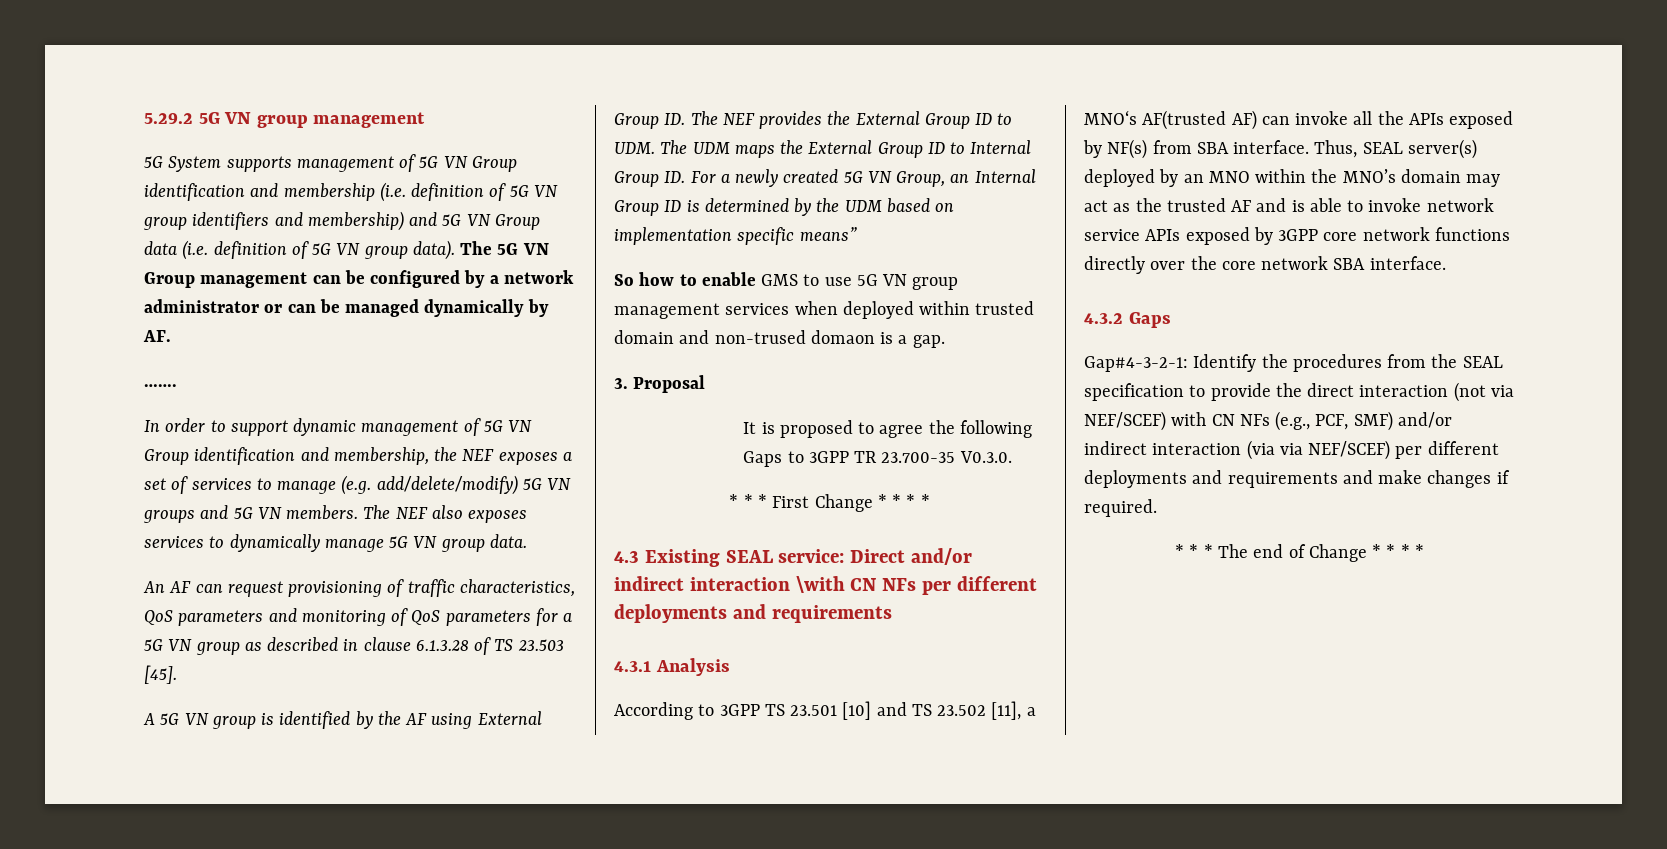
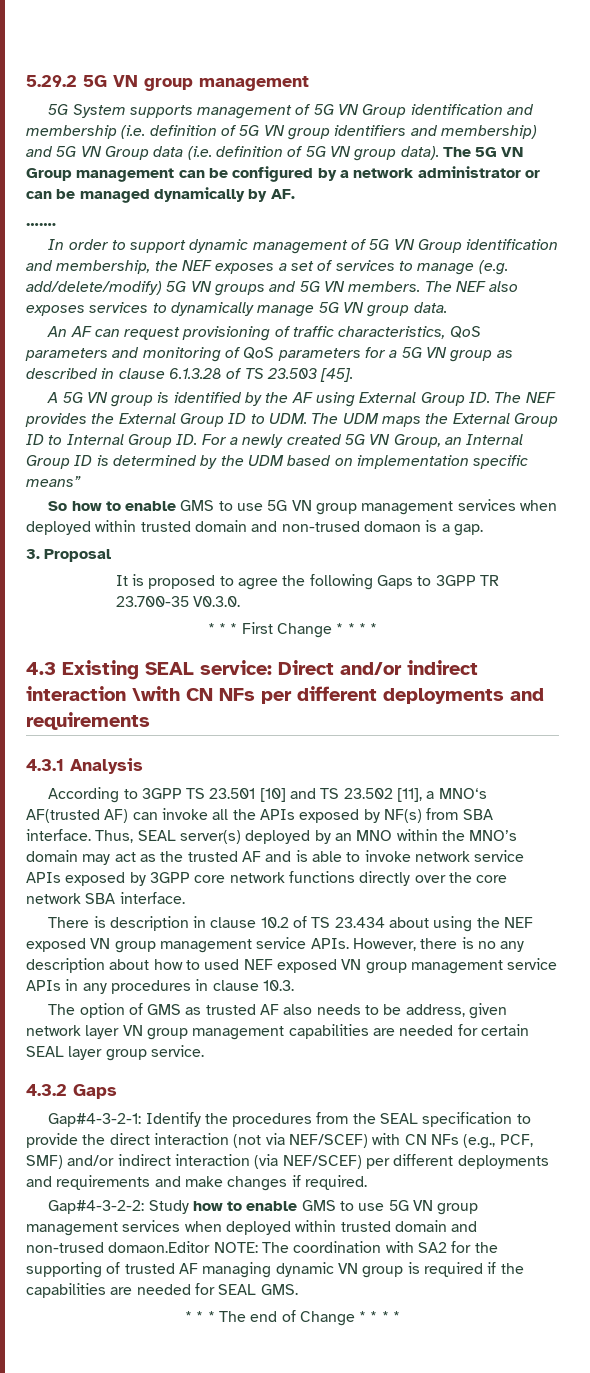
+ There is description in clause 10.2 of TS 23.434 about using the NEF exposed VN group management service APIs. However, there is no any description about how to used NEF exposed VN group management service APIs in any procedures in clause 10.3.
+ The option of GMS as trusted AF also needs to be address, given network layer VN group management capabilities are needed for certain SEAL layer group service.
- Gap#4-3-2-1: Identify the procedures from the SEAL specification to provide the direct interaction (not via NEF/SCEF) with CN NFs (e.g., PCF, SMF) and/or indirect interaction (via via NEF/SCEF) per different deployments and requirements and make changes if required.
+ Gap#4-3-2-1: Identify the procedures from the SEAL specification to provide the direct interaction (not via NEF/SCEF) with CN NFs (e.g., PCF, SMF) and/or indirect interaction (via NEF/SCEF) per different deployments and requirements and make changes if required.
+ Gap#4-3-2-2: Study how to enable GMS to use 5G VN group management services when deployed within trusted domain and non-trused domaon.Editor NOTE: The coordination with SA2 for the supporting of trusted AF managing dynamic VN group is required if the capabilities are needed for SEAL GMS.

